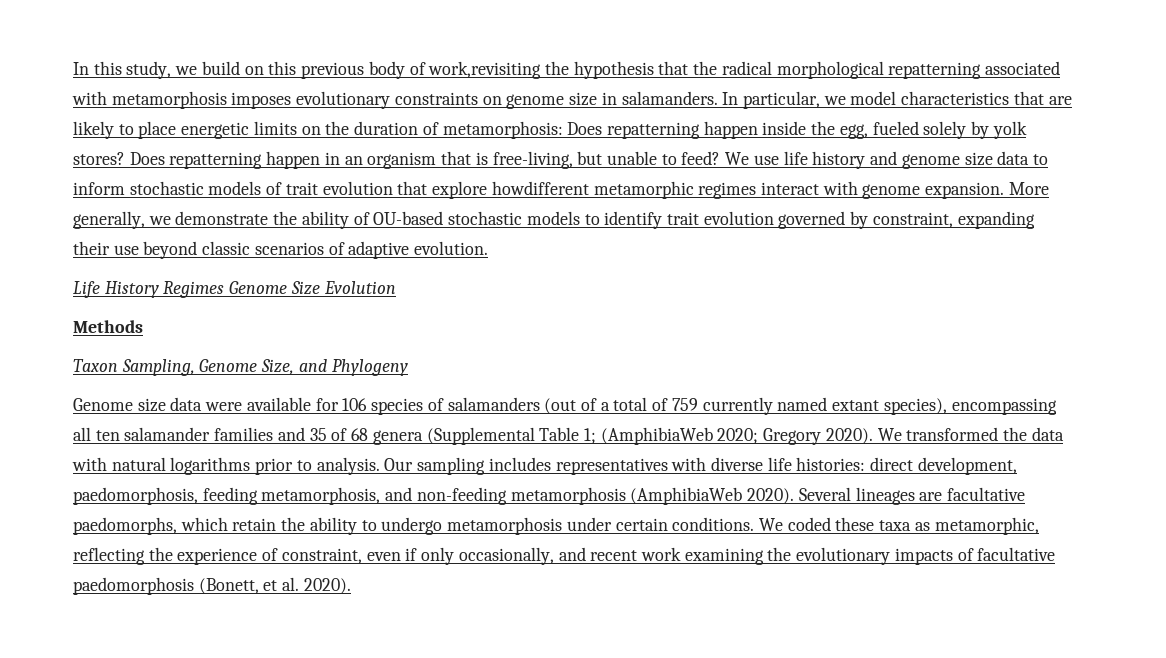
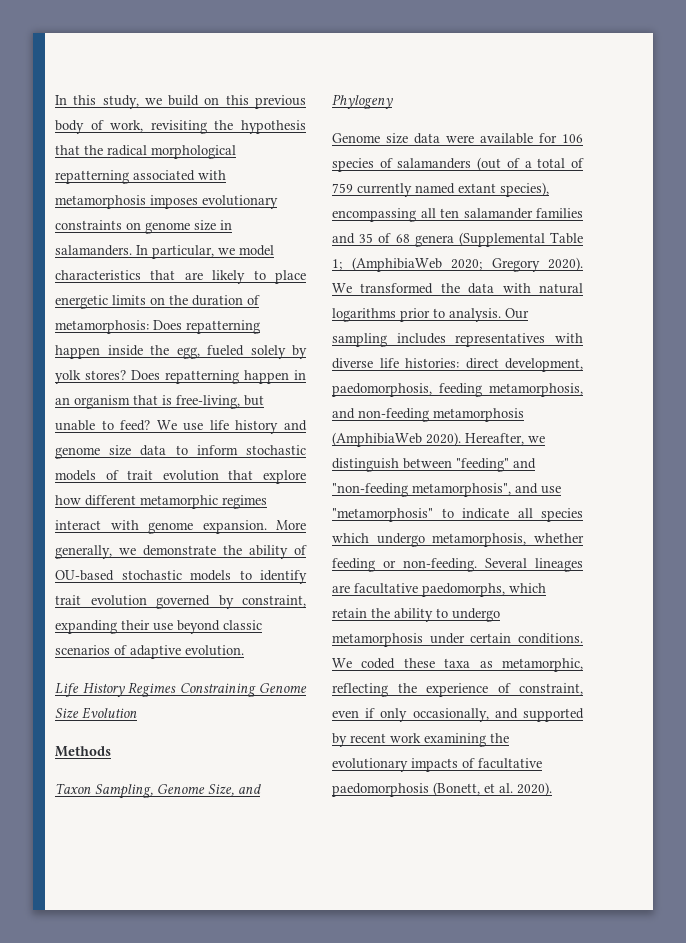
- In this study, we build on this previous body of work,revisiting the hypothesis that the radical morphological repatterning associated with metamorphosis imposes evolutionary constraints on genome size in salamanders.
+ In this study, we build on this previous body of work, revisiting the hypothesis that the radical morphological repatterning associated with metamorphosis imposes evolutionary constraints on genome size in salamanders.
- We use life history and genome size data to inform stochastic models of trait evolution that explore howdifferent metamorphic regimes interact with genome expansion.
+ We use life history and genome size data to inform stochastic models of trait evolution that explore how different metamorphic regimes interact with genome expansion.
- Life History Regimes Genome Size Evolution
+ Life History Regimes Constraining Genome Size Evolution
+ Hereafter, we distinguish between "feeding" and "non-feeding metamorphosis", and use "metamorphosis" to indicate all species which undergo metamorphosis, whether feeding or non-feeding.
- We coded these taxa as metamorphic, reflecting the experience of constraint, even if only occasionally, and recent work examining the evolutionary impacts of facultative paedomorphosis (Bonett, et al. 2020).
+ We coded these taxa as metamorphic, reflecting the experience of constraint, even if only occasionally, and supported by recent work examining the evolutionary impacts of facultative paedomorphosis (Bonett, et al. 2020).

